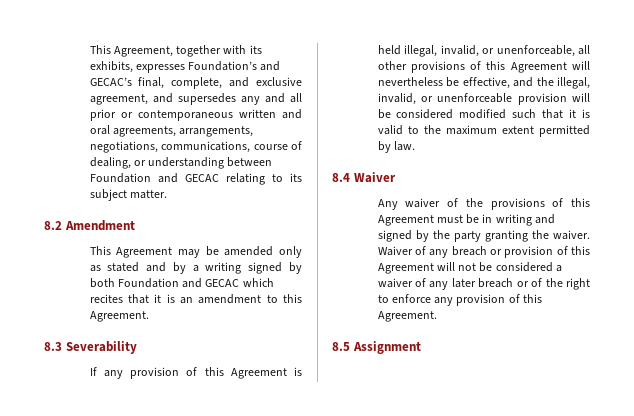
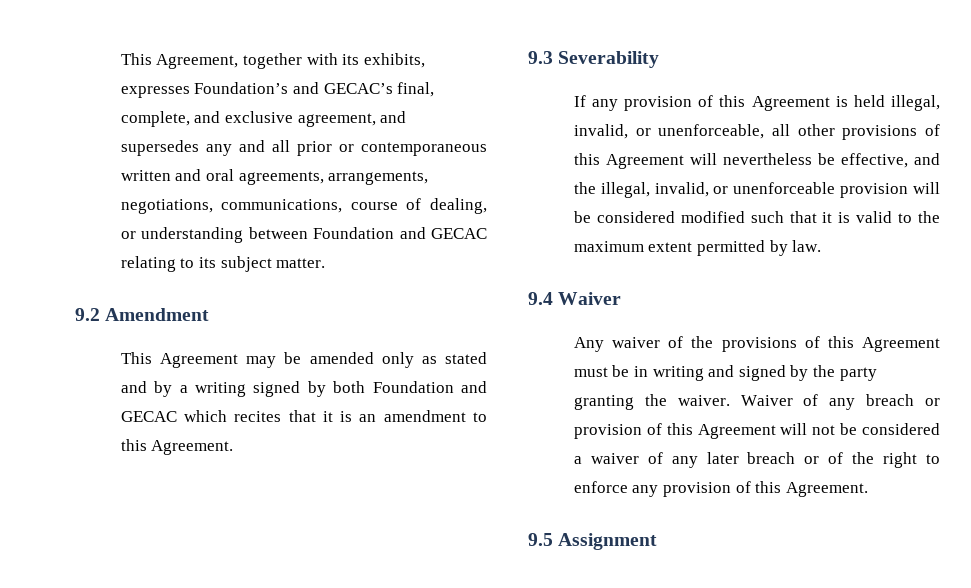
- 8.2 Amendment
+ 9.2 Amendment
- 8.3 Severability
+ 9.3 Severability
- 8.4 Waiver
+ 9.4 Waiver
- 8.5 Assignment
+ 9.5 Assignment

